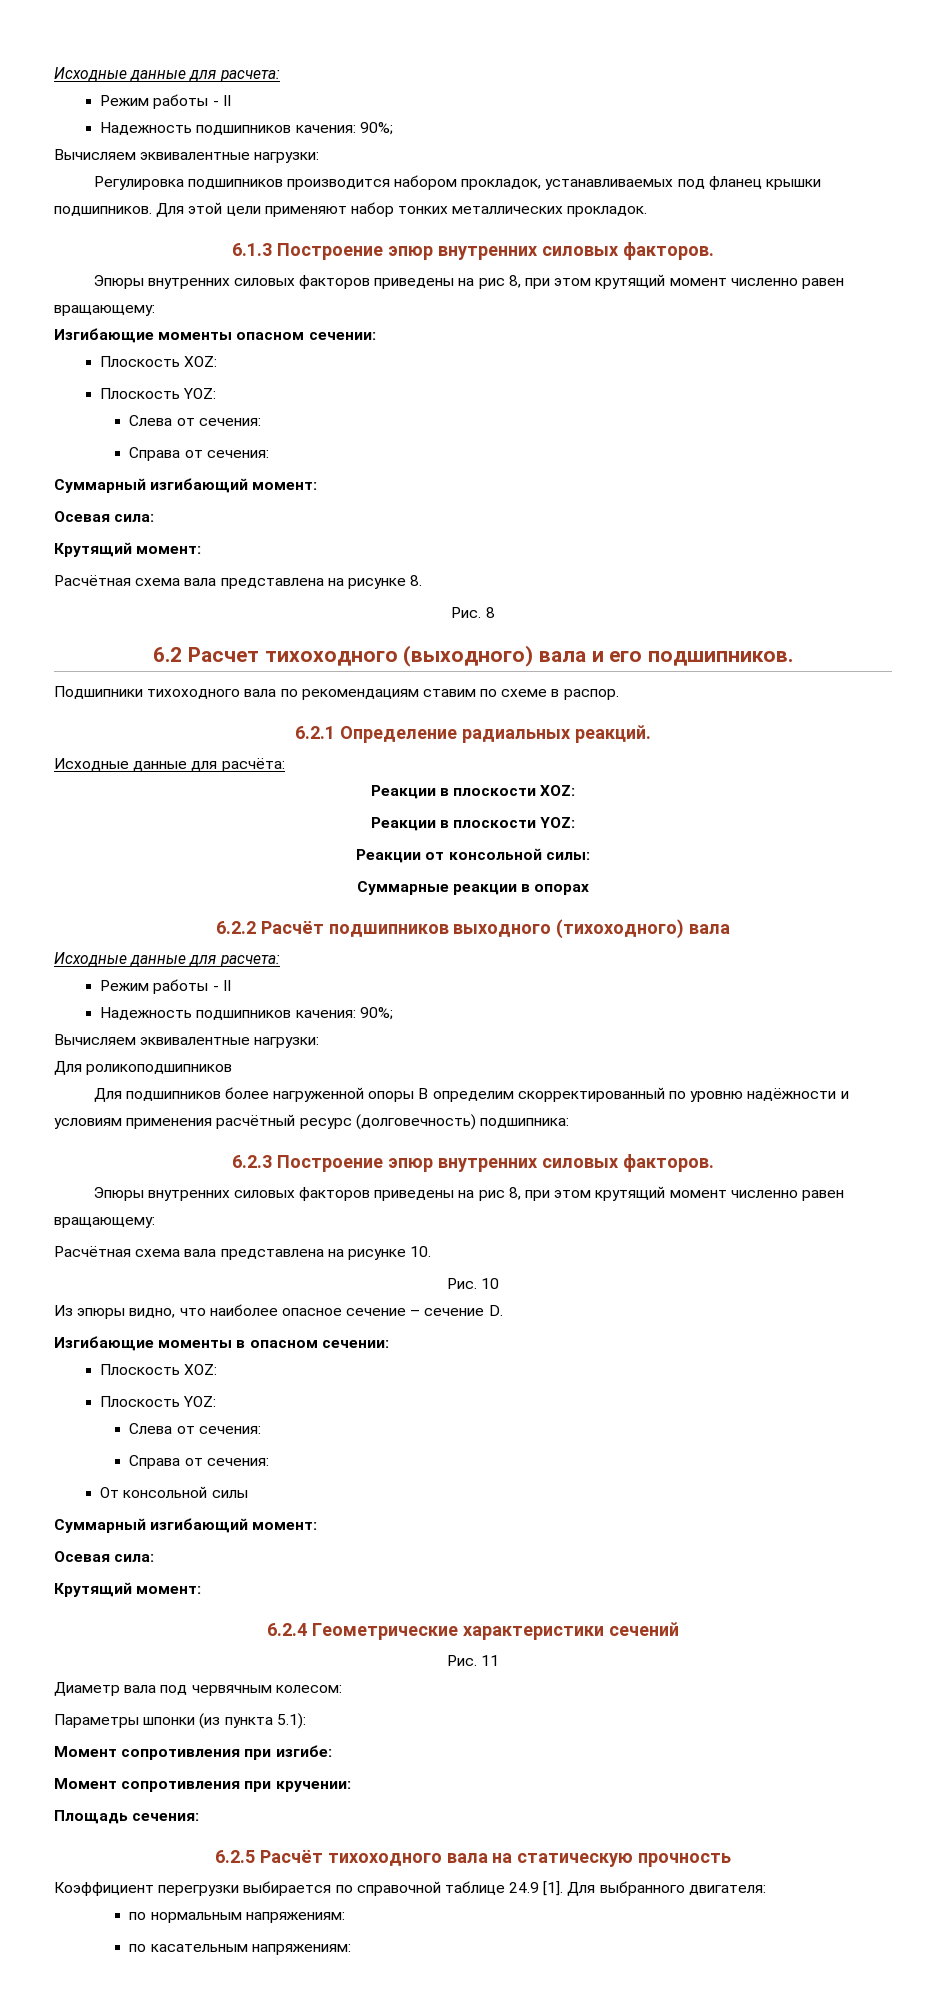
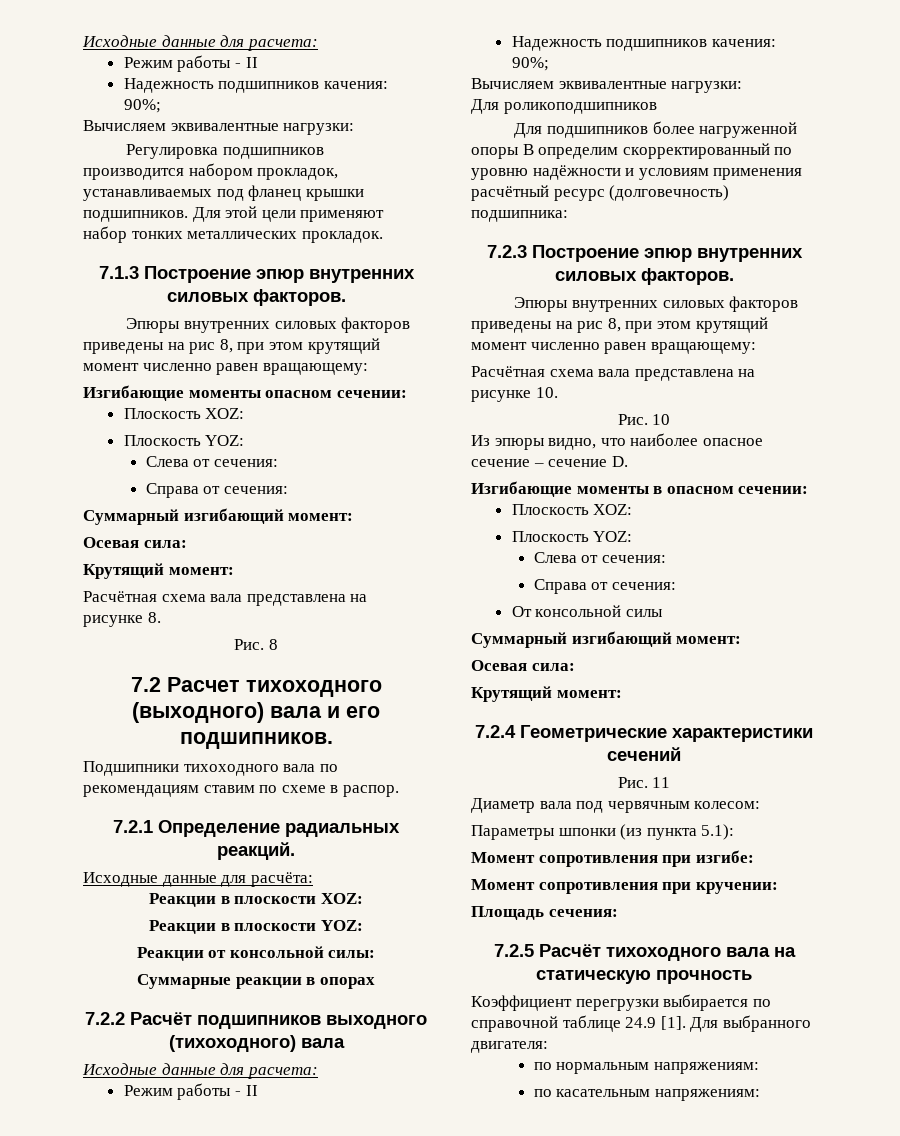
- 6.1.3 Построение эпюр внутренних силовых факторов.
+ 7.1.3 Построение эпюр внутренних силовых факторов.
- 6.2 Расчет тихоходного (выходного) вала и его подшипников.
+ 7.2 Расчет тихоходного (выходного) вала и его подшипников.
- 6.2.1 Определение радиальных реакций.
+ 7.2.1 Определение радиальных реакций.
- 6.2.2 Расчёт подшипников выходного (тихоходного) вала
+ 7.2.2 Расчёт подшипников выходного (тихоходного) вала
- 6.2.3 Построение эпюр внутренних силовых факторов.
+ 7.2.3 Построение эпюр внутренних силовых факторов.
- 6.2.4 Геометрические характеристики сечений
+ 7.2.4 Геометрические характеристики сечений
- 6.2.5 Расчёт тихоходного вала на статическую прочность
+ 7.2.5 Расчёт тихоходного вала на статическую прочность

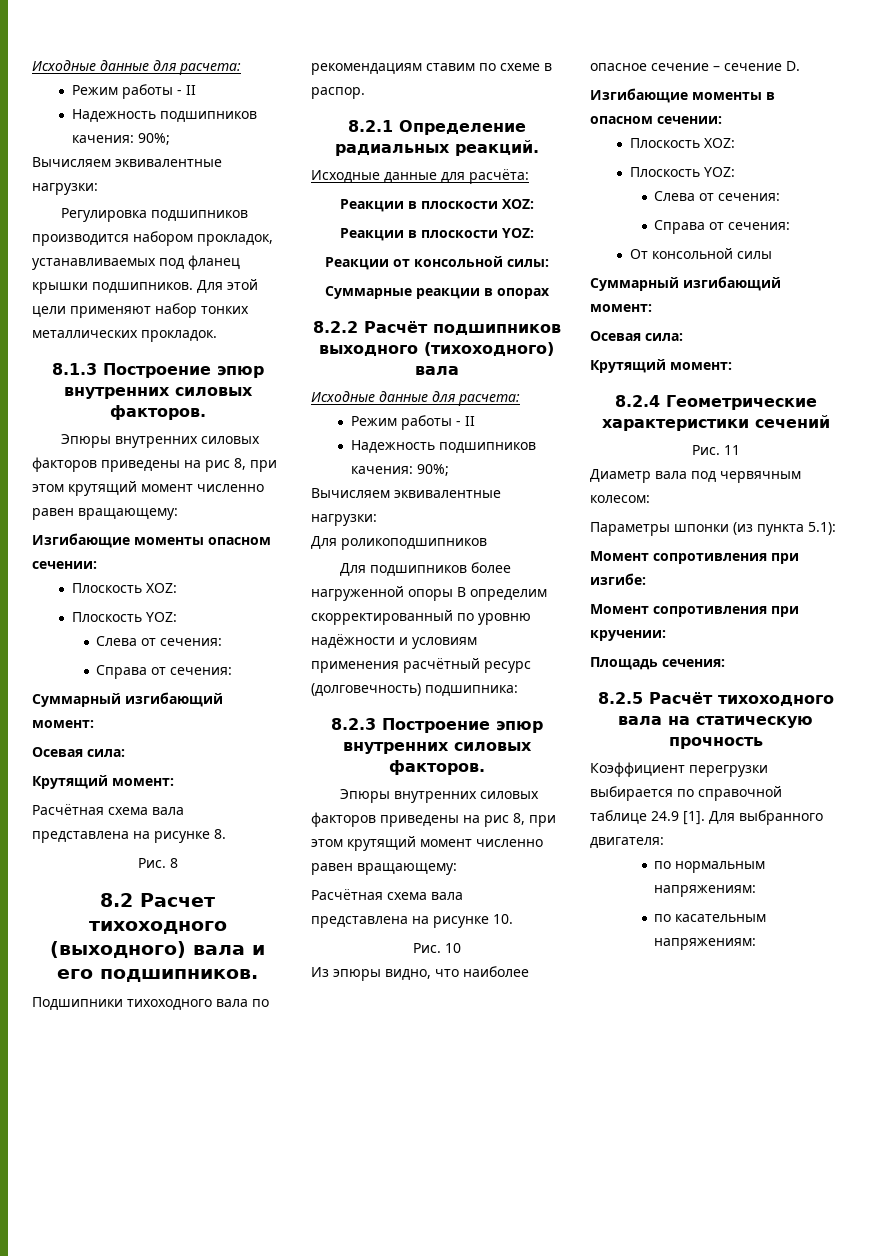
- 7.1.3 Построение эпюр внутренних силовых факторов.
+ 8.1.3 Построение эпюр внутренних силовых факторов.
- 7.2 Расчет тихоходного (выходного) вала и его подшипников.
+ 8.2 Расчет тихоходного (выходного) вала и его подшипников.
- 7.2.1 Определение радиальных реакций.
+ 8.2.1 Определение радиальных реакций.
- 7.2.2 Расчёт подшипников выходного (тихоходного) вала
+ 8.2.2 Расчёт подшипников выходного (тихоходного) вала
- 7.2.3 Построение эпюр внутренних силовых факторов.
+ 8.2.3 Построение эпюр внутренних силовых факторов.
- 7.2.4 Геометрические характеристики сечений
+ 8.2.4 Геометрические характеристики сечений
- 7.2.5 Расчёт тихоходного вала на статическую прочность
+ 8.2.5 Расчёт тихоходного вала на статическую прочность

